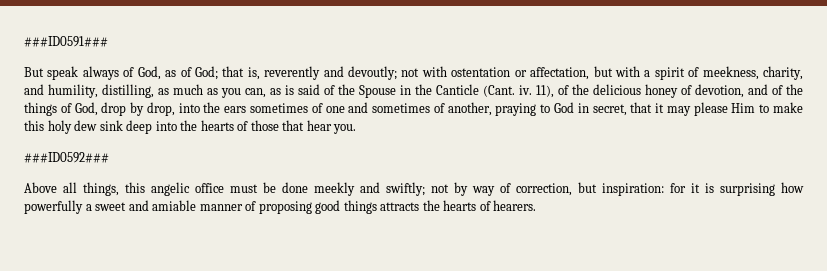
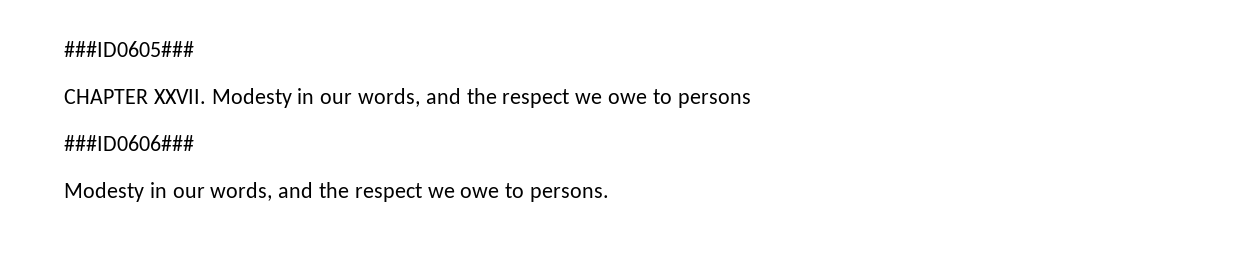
- ###ID0591###
- But speak always of God, as of God; that is, reverently and devoutly; not with ostentation or affectation, but with a spirit of meekness, charity, and humility, distilling, as much as you can, as is said of the Spouse in the Canticle (Cant. iv. 11), of the delicious honey of devotion, and of the things of God, drop by drop, into the ears sometimes of one and sometimes of another, praying to God in secret, that it may please Him to make this holy dew sink deep into the hearts of those that hear you.
- ###ID0592###
- Above all things, this angelic office must be done meekly and swiftly; not by way of correction, but inspiration: for it is surprising how powerfully a sweet and amiable manner of proposing good things attracts the hearts of hearers.
+ ###ID0605###
+ CHAPTER XXVII. Modesty in our words, and the respect we owe to persons
+ ###ID0606###
+ Modesty in our words, and the respect we owe to persons.

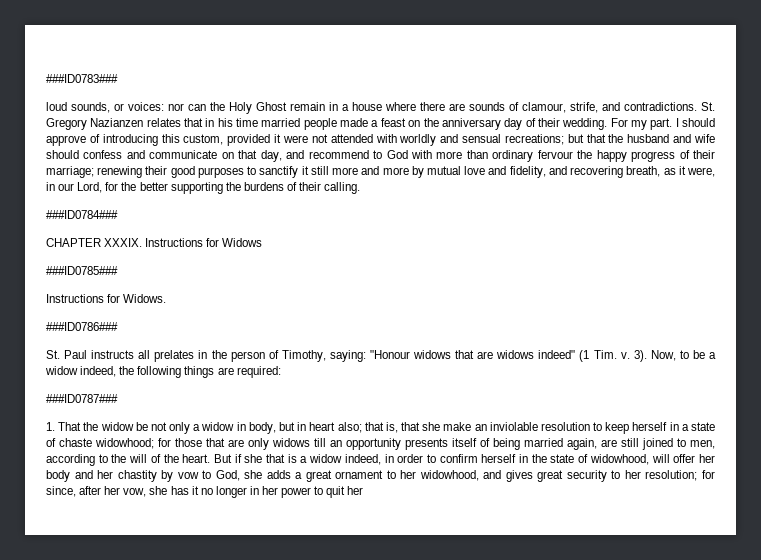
- ###ID0605###
- CHAPTER XXVII. Modesty in our words, and the respect we owe to persons
- ###ID0606###
- Modesty in our words, and the respect we owe to persons.
+ ###ID0783###
+ loud sounds, or voices: nor can the Holy Ghost remain in a house where there are sounds of clamour, strife, and contradictions. St. Gregory Nazianzen relates that in his time married people made a feast on the anniversary day of their wedding. For my part. I should approve of introducing this custom, provided it were not attended with worldly and sensual recreations; but that the husband and wife should confess and communicate on that day, and recommend to God with more than ordinary fervour the happy progress of their marriage; renewing their good purposes to sanctify it still more and more by mutual love and fidelity, and recovering breath, as it were, in our Lord, for the better supporting the burdens of their calling.
+ ###ID0784###
+ CHAPTER XXXIX. Instructions for Widows
+ ###ID0785###
+ Instructions for Widows.
+ ###ID0786###
+ St. Paul instructs all prelates in the person of Timothy, saying: "Honour widows that are widows indeed" (1 Tim. v. 3). Now, to be a widow indeed, the following things are required:
+ ###ID0787###
+ 1. That the widow be not only a widow in body, but in heart also; that is, that she make an inviolable resolution to keep herself in a state of chaste widowhood; for those that are only widows till an opportunity presents itself of being married again, are still joined to men, according to the will of the heart. But if she that is a widow indeed, in order to confirm herself in the state of widowhood, will offer her body and her chastity by vow to God, she adds a great ornament to her widowhood, and gives great security to her resolution; for since, after her vow, she has it no longer in her power to quit her

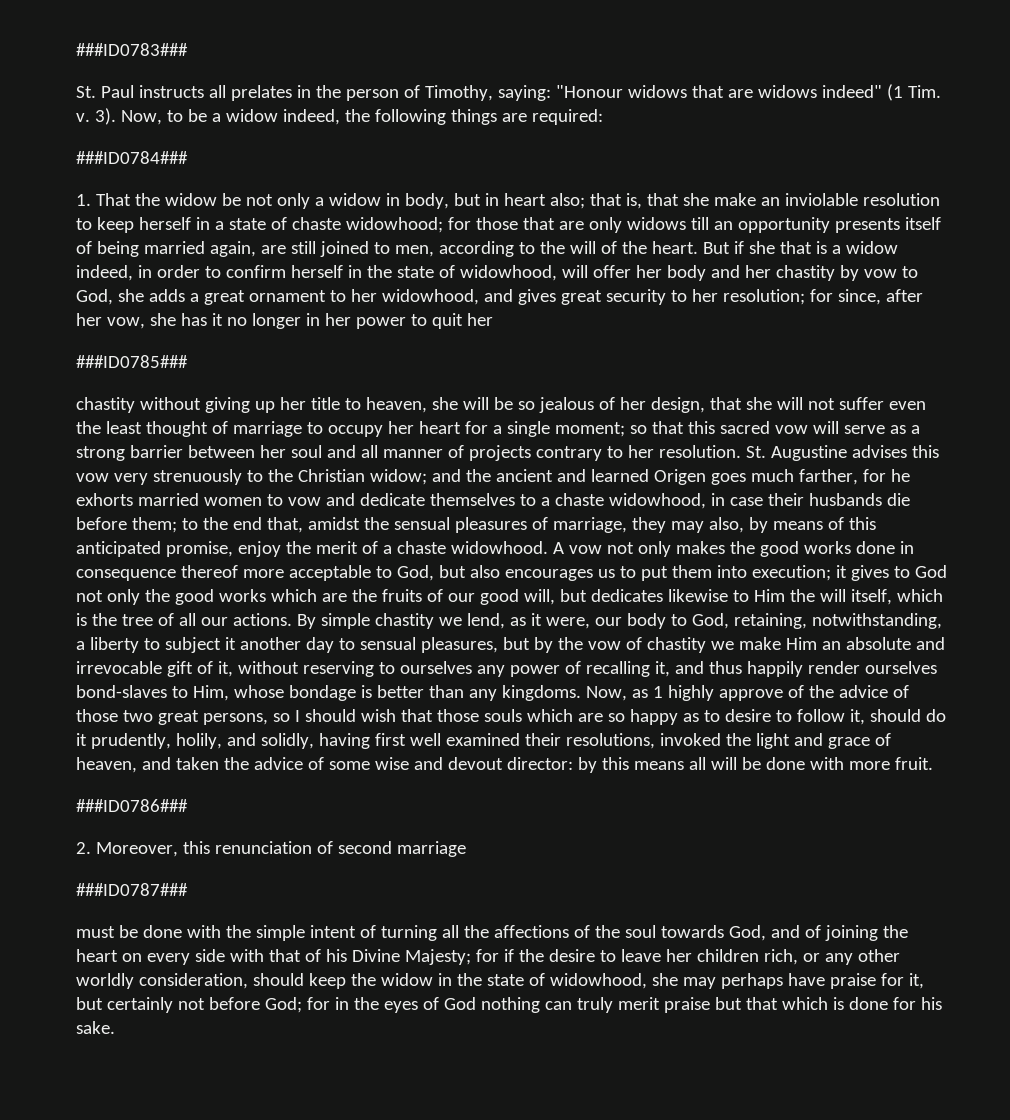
- loud sounds, or voices: nor can the Holy Ghost remain in a house where there are sounds of clamour, strife, and contradictions. St. Gregory Nazianzen relates that in his time married people made a feast on the anniversary day of their wedding. For my part. I should approve of introducing this custom, provided it were not attended with worldly and sensual recreations; but that the husband and wife should confess and communicate on that day, and recommend to God with more than ordinary fervour the happy progress of their marriage; renewing their good purposes to sanctify it still more and more by mutual love and fidelity, and recovering breath, as it were, in our Lord, for the better supporting the burdens of their calling.
- ###ID0784###
- CHAPTER XXXIX. Instructions for Widows
- ###ID0785###
- Instructions for Widows.
- ###ID0786###
- ###ID0787###
+ ###ID0784###
+ ###ID0785###
+ chastity without giving up her title to heaven, she will be so jealous of her design, that she will not suffer even the least thought of marriage to occupy her heart for a single moment; so that this sacred vow will serve as a strong barrier between her soul and all manner of projects contrary to her resolution. St. Augustine advises this vow very strenuously to the Christian widow; and the ancient and learned Origen goes much farther, for he exhorts married women to vow and dedicate themselves to a chaste widowhood, in case their husbands die before them; to the end that, amidst the sensual pleasures of marriage, they may also, by means of this anticipated promise, enjoy the merit of a chaste widowhood. A vow not only makes the good works done in consequence thereof more acceptable to God, but also encourages us to put them into execution; it gives to God not only the good works which are the fruits of our good will, but dedicates likewise to Him the will itself, which is the tree of all our actions. By simple chastity we lend, as it were, our body to God, retaining, notwithstanding, a liberty to subject it another day to sensual pleasures, but by the vow of chastity we make Him an absolute and irrevocable gift of it, without reserving to ourselves any power of recalling it, and thus happily render ourselves bond-slaves to Him, whose bondage is better than any kingdoms. Now, as 1 highly approve of the advice of those two great persons, so I should wish that those souls which are so happy as to desire to follow it, should do it prudently, holily, and solidly, having first well examined their resolutions, invoked the light and grace of heaven, and taken the advice of some wise and devout director: by this means all will be done with more fruit.
+ ###ID0786###
+ 2. Moreover, this renunciation of second marriage
+ ###ID0787###
+ must be done with the simple intent of turning all the affections of the soul towards God, and of joining the heart on every side with that of his Divine Majesty; for if the desire to leave her children rich, or any other worldly consideration, should keep the widow in the state of widowhood, she may perhaps have praise for it, but certainly not before God; for in the eyes of God nothing can truly merit praise but that which is done for his sake.

